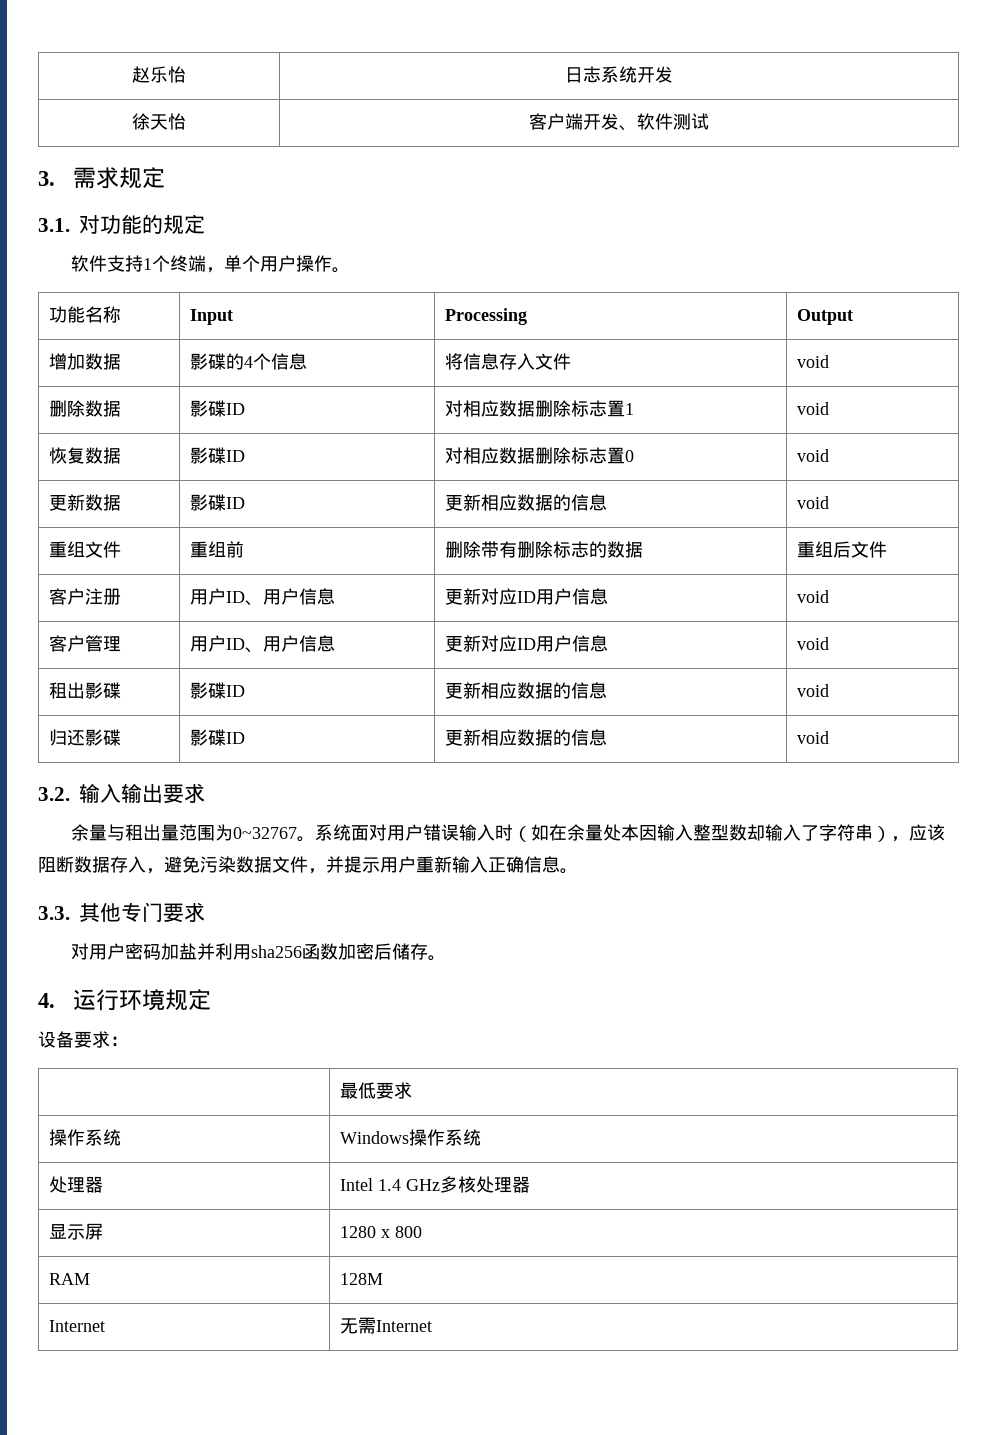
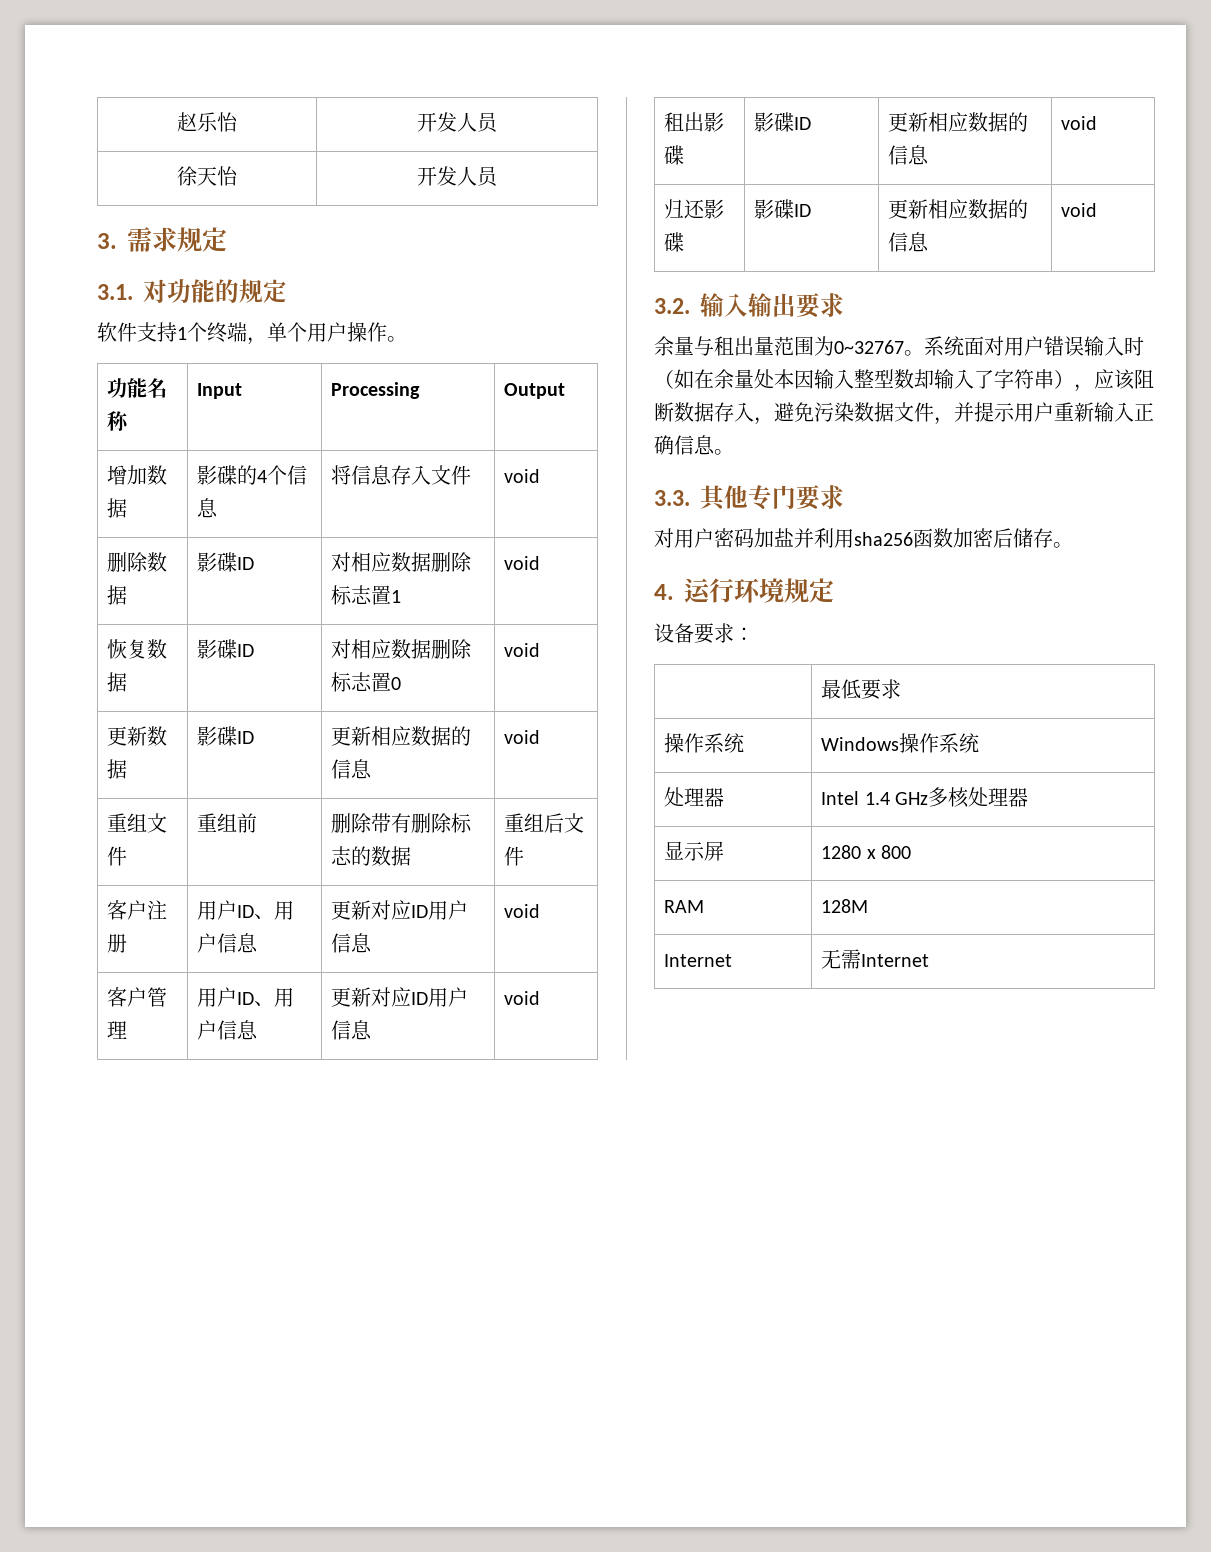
- 赵乐怡 | 日志系统开发
+ 赵乐怡 | 开发人员
- 徐天怡 | 客户端开发、软件测试
+ 徐天怡 | 开发人员

